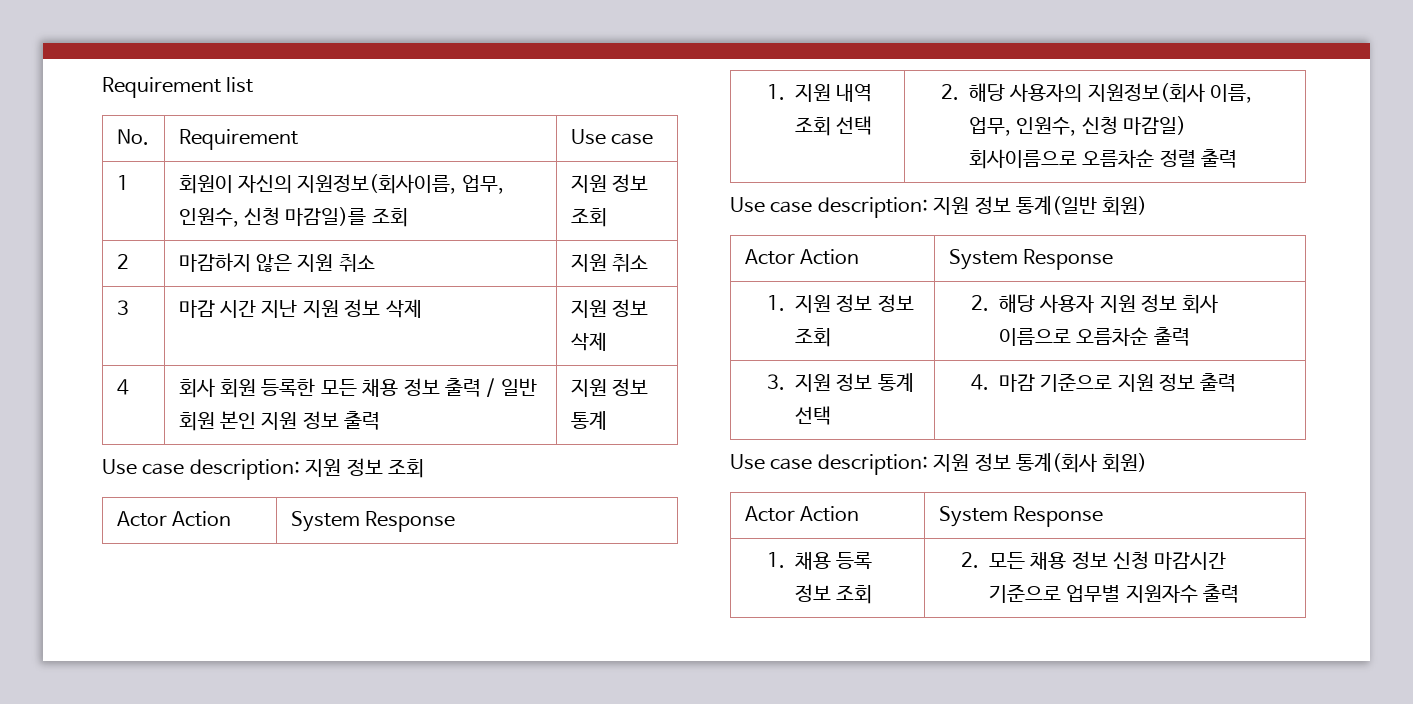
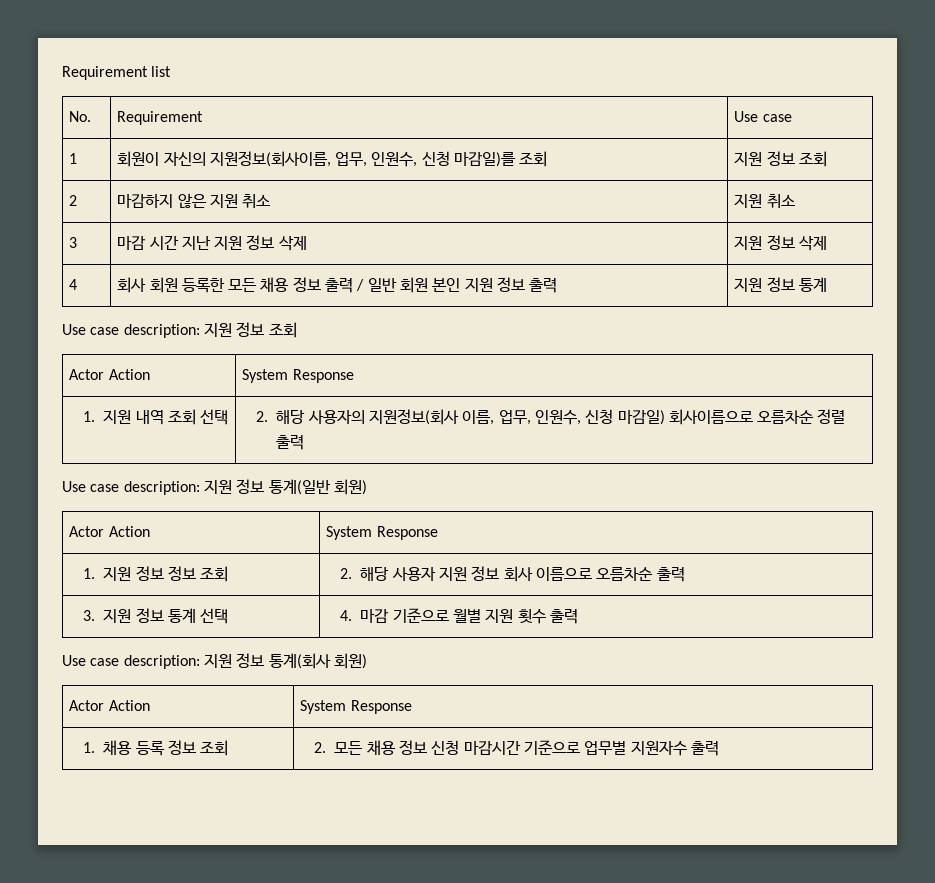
- 3. 지원 정보 통계 선택 | 4. 마감 기준으로 지원 정보 출력
+ 3. 지원 정보 통계 선택 | 4. 마감 기준으로 월별 지원 횟수 출력

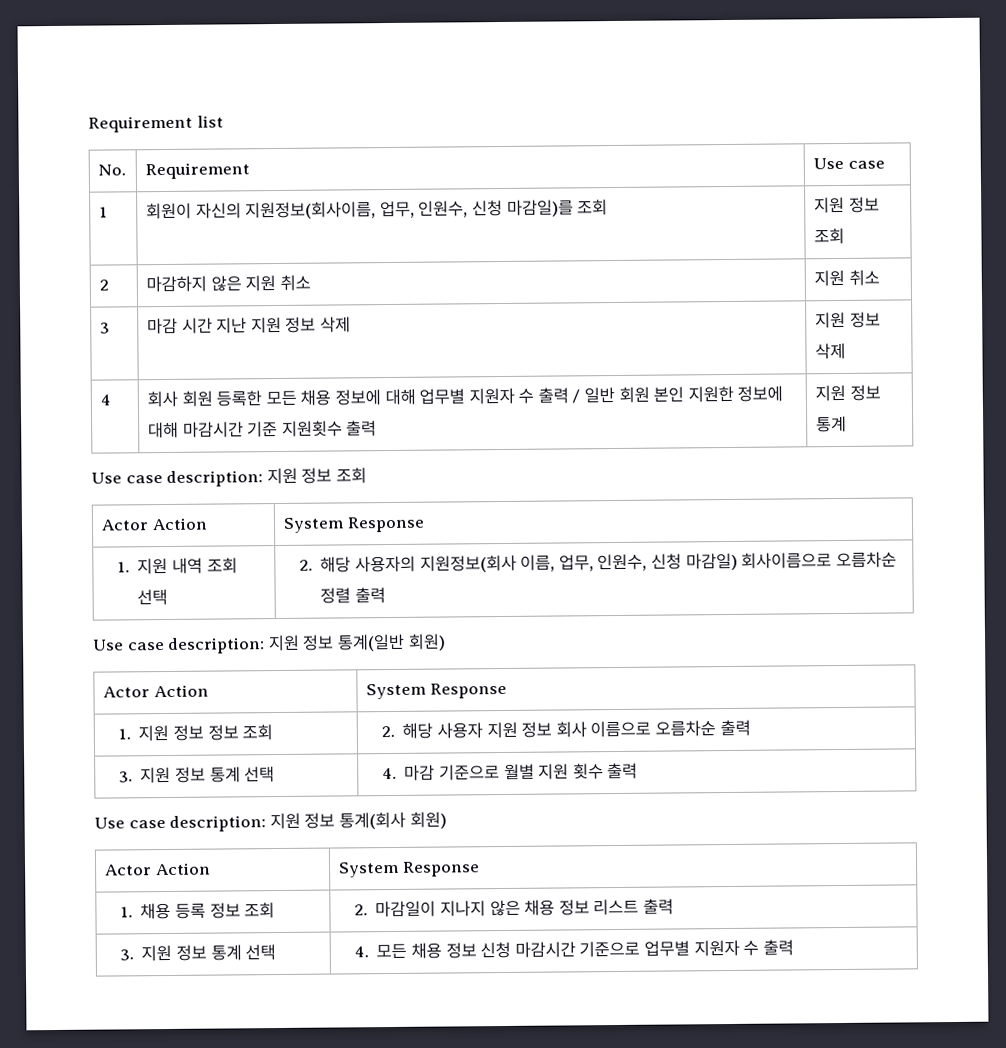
- 4 | 회사 회원 등록한 모든 채용 정보 출력 / 일반 회원 본인 지원 정보 출력 | 지원 정보 통계
+ 4 | 회사 회원 등록한 모든 채용 정보에 대해 업무별 지원자 수 출력 / 일반 회원 본인 지원한 정보에 대해 마감시간 기준 지원횟수 출력 | 지원 정보 통계
- 1. 채용 등록 정보 조회 | 2. 모든 채용 정보 신청 마감시간 기준으로 업무별 지원자수 출력
+ 1. 채용 등록 정보 조회 | 2. 마감일이 지나지 않은 채용 정보 리스트 출력
+ 3. 지원 정보 통계 선택 | 4. 모든 채용 정보 신청 마감시간 기준으로 업무별 지원자 수 출력

